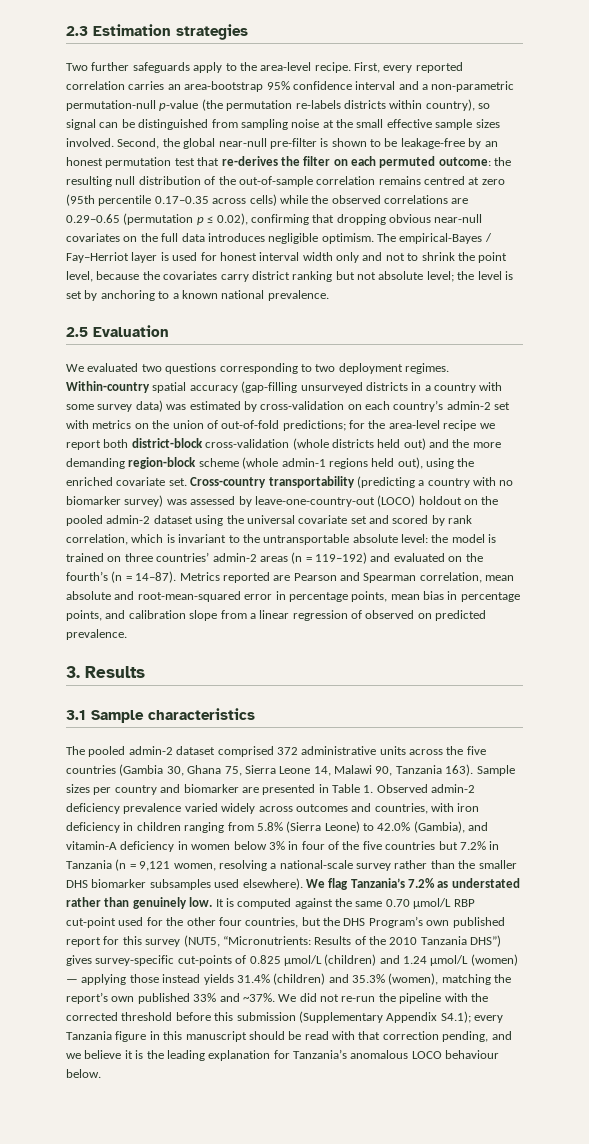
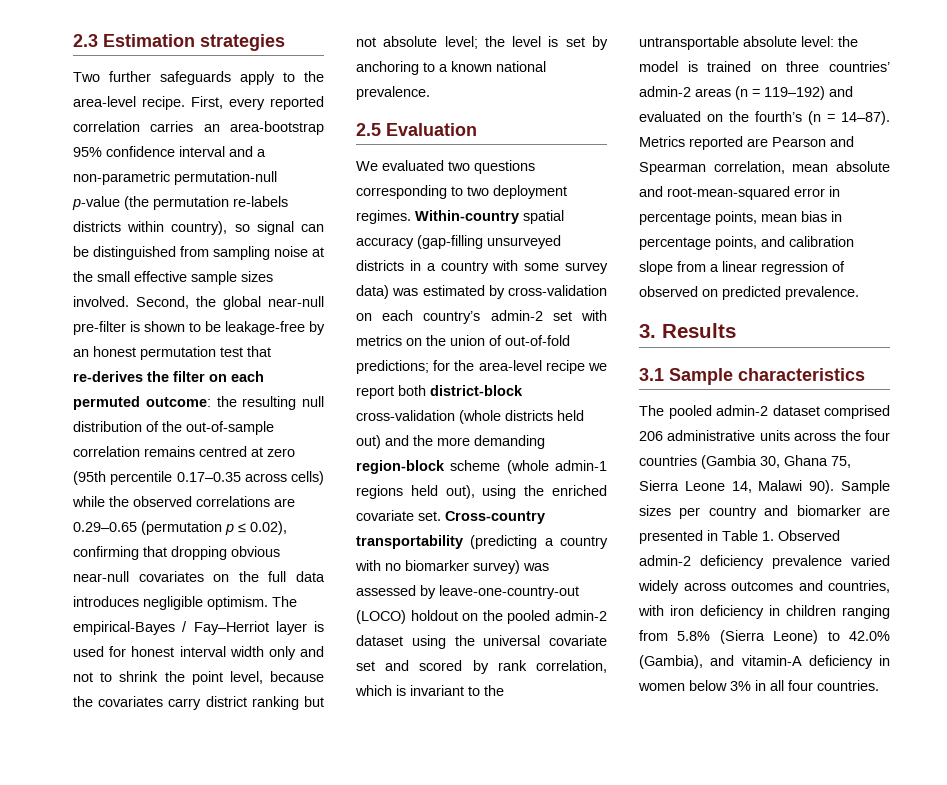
- The pooled admin-2 dataset comprised 372 administrative units across the five countries (Gambia 30, Ghana 75, Sierra Leone 14, Malawi 90, Tanzania 163).
+ The pooled admin-2 dataset comprised 206 administrative units across the four countries (Gambia 30, Ghana 75, Sierra Leone 14, Malawi 90).
- Sample sizes per country and biomarker are presented in Table 1. Observed admin-2 deficiency prevalence varied widely across outcomes and countries, with iron deficiency in children ranging from 5.8% (Sierra Leone) to 42.0% (Gambia), and vitamin-A deficiency in women below 3% in four of the five countries but 7.2% in Tanzania (n = 9,121 women, resolving a national-scale survey rather than the smaller DHS biomarker subsamples used elsewhere). We flag Tanzania’s 7.2% as understated rather than genuinely low. It is computed against the same 0.70 µmol/L RBP cut-point used for the other four countries, but the DHS Program’s own published report for this survey (NUT5, “Micronutrients: Results of the 2010 Tanzania DHS”) gives survey-specific cut-points of 0.825 µmol/L (children) and 1.24 µmol/L (women) — applying those instead yields 31.4% (children) and 35.3% (women), matching the report’s own published 33% and ~37%. We did not re-run the pipeline with the corrected threshold before this submission (Supplementary Appendix S4.1); every Tanzania figure in this manuscript should be read with that correction pending, and we believe it is the leading explanation for Tanzania’s anomalous LOCO behaviour below.
+ Sample sizes per country and biomarker are presented in Table 1. Observed admin-2 deficiency prevalence varied widely across outcomes and countries, with iron deficiency in children ranging from 5.8% (Sierra Leone) to 42.0% (Gambia), and vitamin-A deficiency in women below 3% in all four countries.

